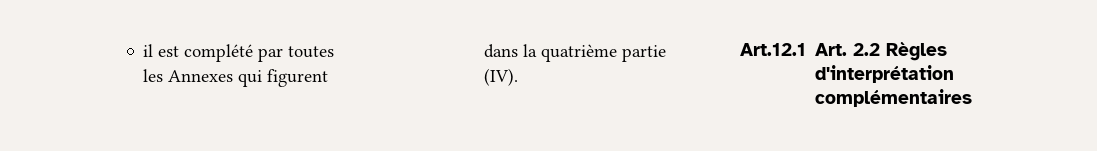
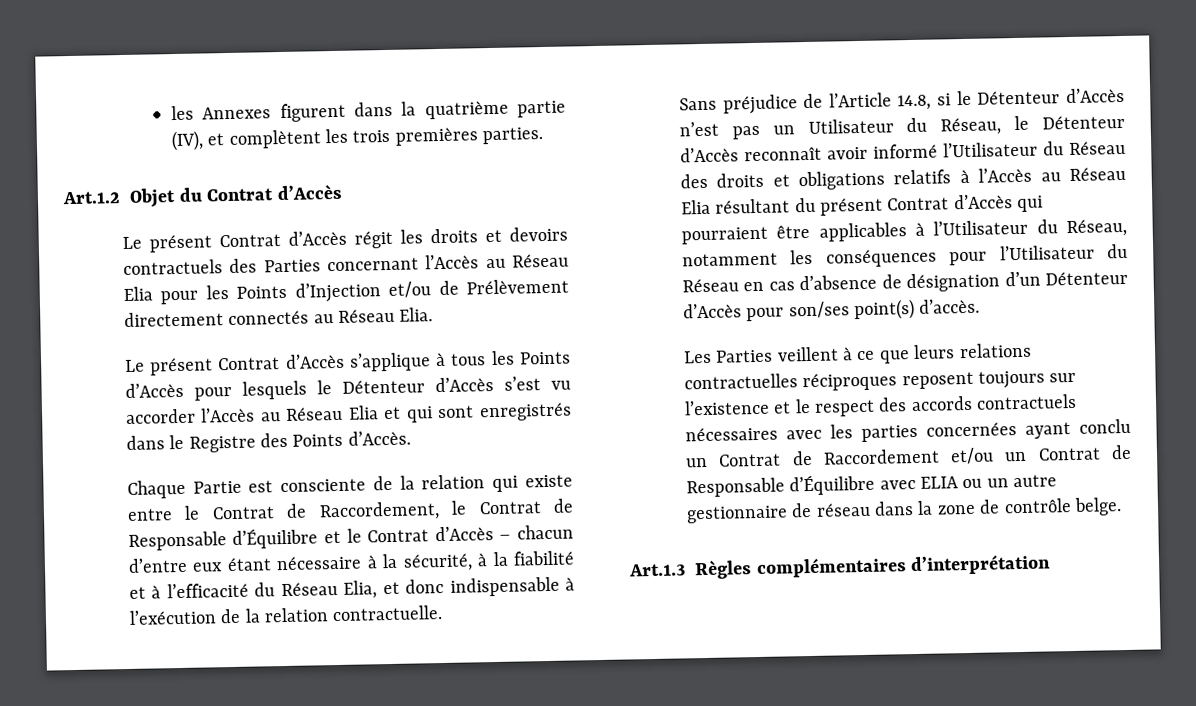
- il est complété par toutes les Annexes qui figurent dans la quatrième partie (IV).
- Art.12.1 Art. 2.2 Règles d'interprétation complémentaires
+ les Annexes figurent dans la quatrième partie (IV), et complètent les trois premières parties.
+ Art.1.2 Objet du Contrat d’Accès
+ Le présent Contrat d’Accès régit les droits et devoirs contractuels des Parties concernant l’Accès au Réseau Elia pour les Points d’Injection et/ou de Prélèvement directement connectés au Réseau Elia.
+ Le présent Contrat d’Accès s’applique à tous les Points d’Accès pour lesquels le Détenteur d’Accès s’est vu accorder l’Accès au Réseau Elia et qui sont enregistrés dans le Registre des Points d’Accès.
+ Chaque Partie est consciente de la relation qui existe entre le Contrat de Raccordement, le Contrat de Responsable d’Équilibre et le Contrat d’Accès – chacun d’entre eux étant nécessaire à la sécurité, à la fiabilité et à l’efficacité du Réseau Elia, et donc indispensable à l’exécution de la relation contractuelle.
+ Sans préjudice de l’Article 14.8, si le Détenteur d’Accès n’est pas un Utilisateur du Réseau, le Détenteur d’Accès reconnaît avoir informé l’Utilisateur du Réseau des droits et obligations relatifs à l’Accès au Réseau Elia résultant du présent Contrat d’Accès qui pourraient être applicables à l’Utilisateur du Réseau, notamment les conséquences pour l’Utilisateur du Réseau en cas d’absence de désignation d’un Détenteur d’Accès pour son/ses point(s) d’accès.
+ Les Parties veillent à ce que leurs relations contractuelles réciproques reposent toujours sur l’existence et le respect des accords contractuels nécessaires avec les parties concernées ayant conclu un Contrat de Raccordement et/ou un Contrat de Responsable d’Équilibre avec ELIA ou un autre gestionnaire de réseau dans la zone de contrôle belge.
+ Art.1.3 Règles complémentaires d’interprétation

